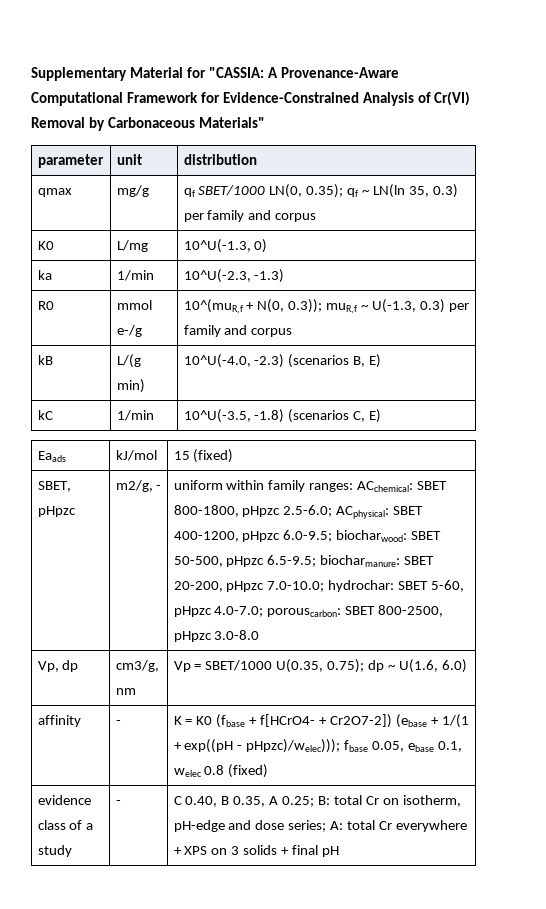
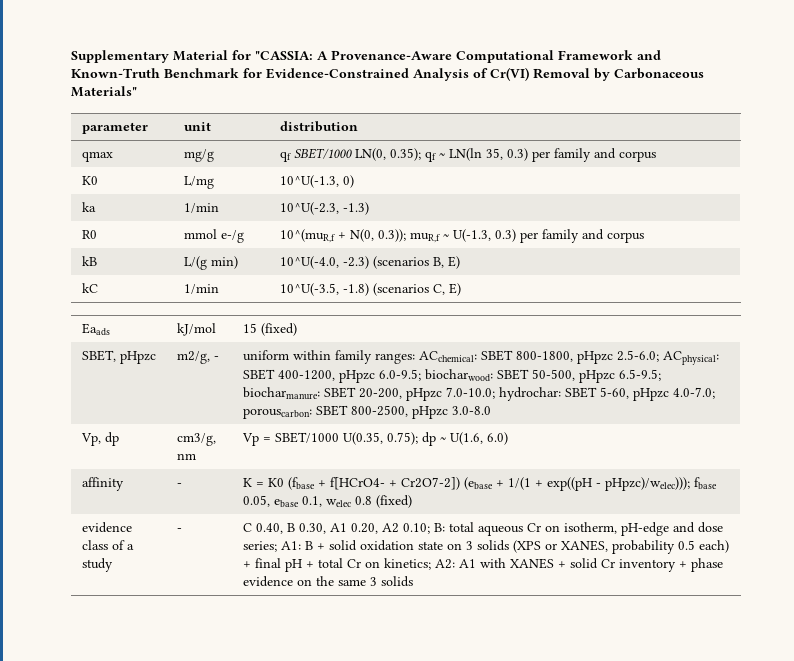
- Supplementary Material for "CASSIA: A Provenance-Aware Computational Framework for Evidence-Constrained Analysis of Cr(VI) Removal by Carbonaceous Materials"
+ Supplementary Material for "CASSIA: A Provenance-Aware Computational Framework and Known-Truth Benchmark for Evidence-Constrained Analysis of Cr(VI) Removal by Carbonaceous Materials"
- C 0.40, B 0.35, A 0.25; B: total Cr on isotherm, pH-edge and dose series; A: total Cr everywhere + XPS on 3 solids + final pH
+ C 0.40, B 0.30, A1 0.20, A2 0.10; B: total aqueous Cr on isotherm, pH-edge and dose series; A1: B + solid oxidation state on 3 solids (XPS or XANES, probability 0.5 each) + final pH + total Cr on kinetics; A2: A1 with XANES + solid Cr inventory + phase evidence on the same 3 solids

